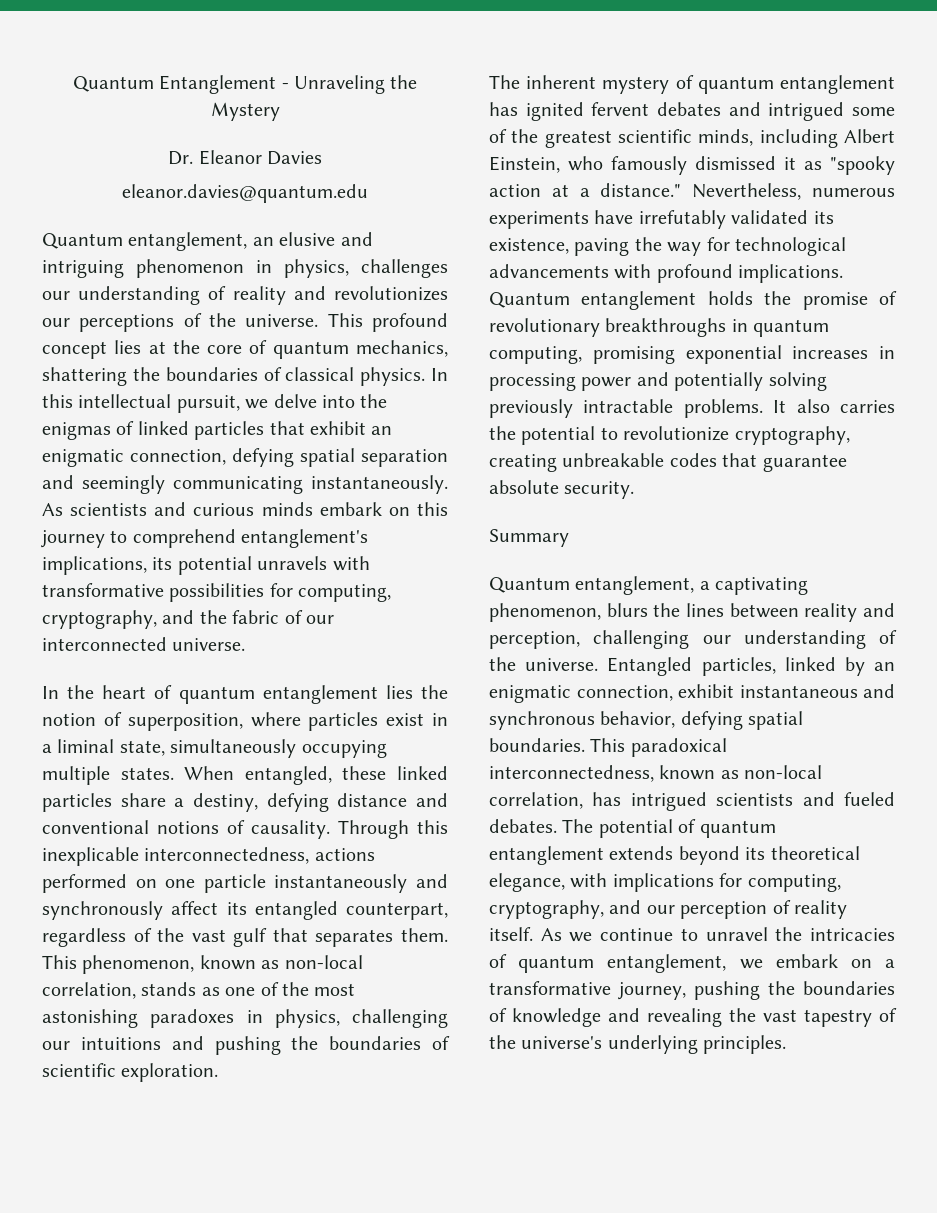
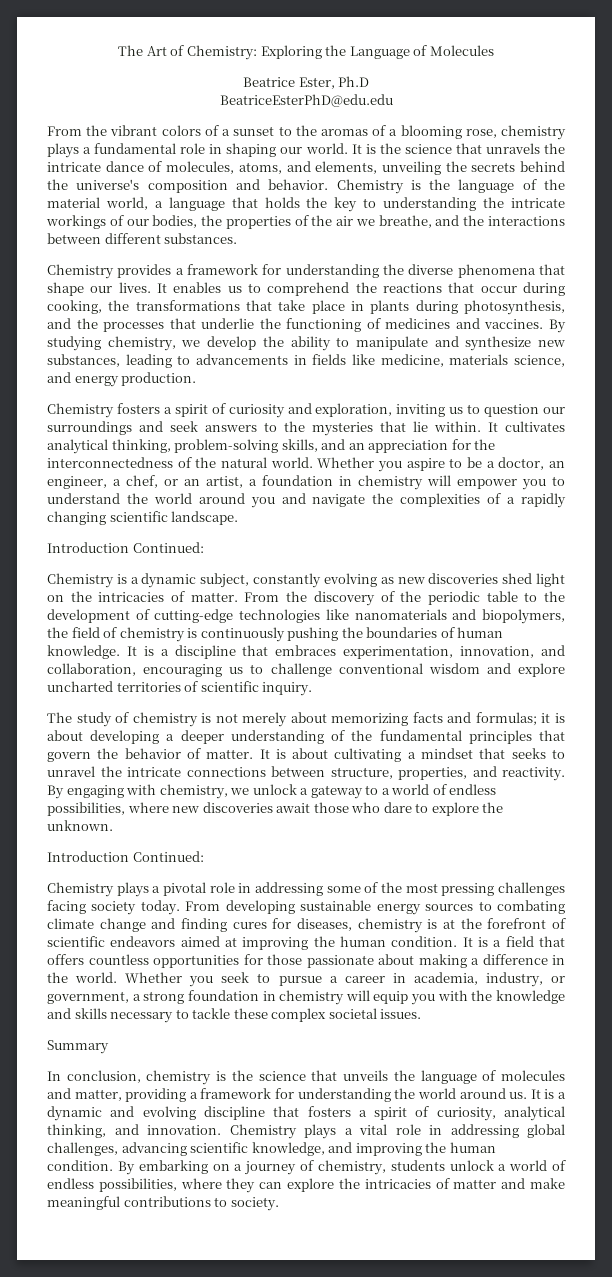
- Quantum Entanglement - Unraveling the Mystery
- Dr. Eleanor Davies
- eleanor.davies@quantum.edu
- Quantum entanglement, an elusive and intriguing phenomenon in physics, challenges our understanding of reality and revolutionizes our perceptions of the universe. This profound concept lies at the core of quantum mechanics, shattering the boundaries of classical physics. In this intellectual pursuit, we delve into the enigmas of linked particles that exhibit an enigmatic connection, defying spatial separation and seemingly communicating instantaneously. As scientists and curious minds embark on this journey to comprehend entanglement's implications, its potential unravels with transformative possibilities for computing, cryptography, and the fabric of our interconnected universe.
- In the heart of quantum entanglement lies the notion of superposition, where particles exist in a liminal state, simultaneously occupying multiple states. When entangled, these linked particles share a destiny, defying distance and conventional notions of causality. Through this inexplicable interconnectedness, actions performed on one particle instantaneously and synchronously affect its entangled counterpart, regardless of the vast gulf that separates them. This phenomenon, known as non-local correlation, stands as one of the most astonishing paradoxes in physics, challenging our intuitions and pushing the boundaries of scientific exploration.
- The inherent mystery of quantum entanglement has ignited fervent debates and intrigued some of the greatest scientific minds, including Albert Einstein, who famously dismissed it as "spooky action at a distance." Nevertheless, numerous experiments have irrefutably validated its existence, paving the way for technological advancements with profound implications. Quantum entanglement holds the promise of revolutionary breakthroughs in quantum computing, promising exponential increases in processing power and potentially solving previously intractable problems. It also carries the potential to revolutionize cryptography, creating unbreakable codes that guarantee absolute security.
+ The Art of Chemistry: Exploring the Language of Molecules
+ Beatrice Ester, Ph.D
+ BeatriceEsterPhD@edu.edu
+ From the vibrant colors of a sunset to the aromas of a blooming rose, chemistry plays a fundamental role in shaping our world. It is the science that unravels the intricate dance of molecules, atoms, and elements, unveiling the secrets behind the universe's composition and behavior. Chemistry is the language of the material world, a language that holds the key to understanding the intricate workings of our bodies, the properties of the air we breathe, and the interactions between different substances.
+ Chemistry provides a framework for understanding the diverse phenomena that shape our lives. It enables us to comprehend the reactions that occur during cooking, the transformations that take place in plants during photosynthesis, and the processes that underlie the functioning of medicines and vaccines. By studying chemistry, we develop the ability to manipulate and synthesize new substances, leading to advancements in fields like medicine, materials science, and energy production.
+ Chemistry fosters a spirit of curiosity and exploration, inviting us to question our surroundings and seek answers to the mysteries that lie within. It cultivates analytical thinking, problem-solving skills, and an appreciation for the interconnectedness of the natural world. Whether you aspire to be a doctor, an engineer, a chef, or an artist, a foundation in chemistry will empower you to understand the world around you and navigate the complexities of a rapidly changing scientific landscape.
+ Introduction Continued:
+ Chemistry is a dynamic subject, constantly evolving as new discoveries shed light on the intricacies of matter. From the discovery of the periodic table to the development of cutting-edge technologies like nanomaterials and biopolymers, the field of chemistry is continuously pushing the boundaries of human knowledge. It is a discipline that embraces experimentation, innovation, and collaboration, encouraging us to challenge conventional wisdom and explore uncharted territories of scientific inquiry.
+ The study of chemistry is not merely about memorizing facts and formulas; it is about developing a deeper understanding of the fundamental principles that govern the behavior of matter. It is about cultivating a mindset that seeks to unravel the intricate connections between structure, properties, and reactivity. By engaging with chemistry, we unlock a gateway to a world of endless possibilities, where new discoveries await those who dare to explore the unknown.
+ Introduction Continued:
+ Chemistry plays a pivotal role in addressing some of the most pressing challenges facing society today. From developing sustainable energy sources to combating climate change and finding cures for diseases, chemistry is at the forefront of scientific endeavors aimed at improving the human condition. It is a field that offers countless opportunities for those passionate about making a difference in the world. Whether you seek to pursue a career in academia, industry, or government, a strong foundation in chemistry will equip you with the knowledge and skills necessary to tackle these complex societal issues.
  Summary
- Quantum entanglement, a captivating phenomenon, blurs the lines between reality and perception, challenging our understanding of the universe. Entangled particles, linked by an enigmatic connection, exhibit instantaneous and synchronous behavior, defying spatial boundaries. This paradoxical interconnectedness, known as non-local correlation, has intrigued scientists and fueled debates. The potential of quantum entanglement extends beyond its theoretical elegance, with implications for computing, cryptography, and our perception of reality itself. As we continue to unravel the intricacies of quantum entanglement, we embark on a transformative journey, pushing the boundaries of knowledge and revealing the vast tapestry of the universe's underlying principles.
+ In conclusion, chemistry is the science that unveils the language of molecules and matter, providing a framework for understanding the world around us. It is a dynamic and evolving discipline that fosters a spirit of curiosity, analytical thinking, and innovation. Chemistry plays a vital role in addressing global challenges, advancing scientific knowledge, and improving the human condition. By embarking on a journey of chemistry, students unlock a world of endless possibilities, where they can explore the intricacies of matter and make meaningful contributions to society.

